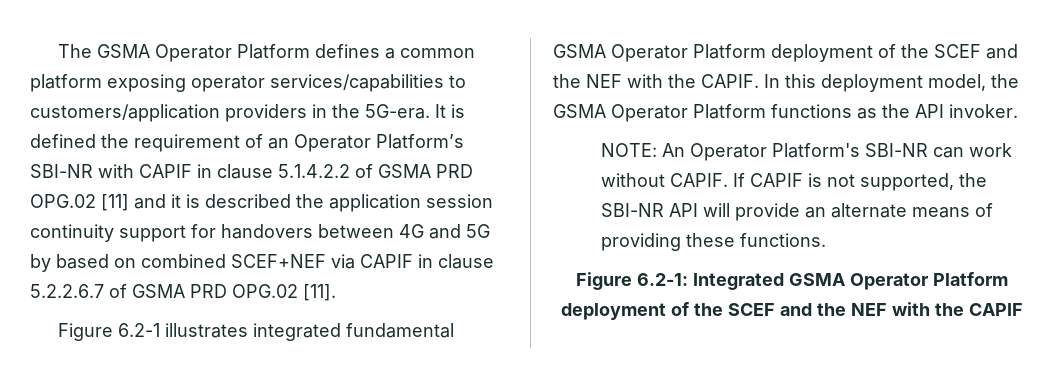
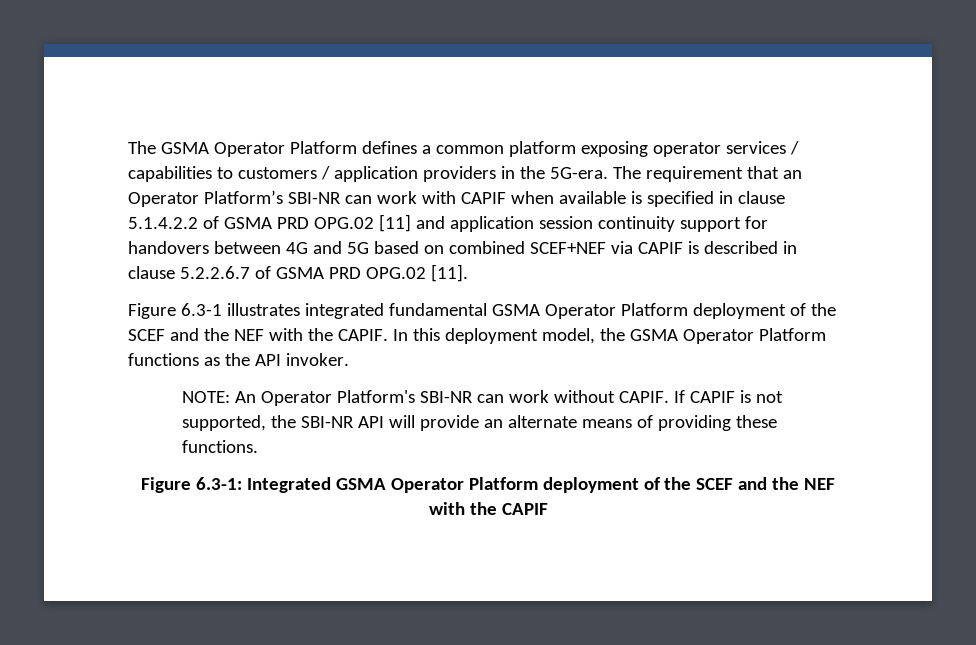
- The GSMA Operator Platform defines a common platform exposing operator services/capabilities to customers/application providers in the 5G-era. It is defined the requirement of an Operator Platform’s SBI-NR with CAPIF in clause 5.1.4.2.2 of GSMA PRD OPG.02 [11] and it is described the application session continuity support for handovers between 4G and 5G by based on combined SCEF+NEF via CAPIF in clause 5.2.2.6.7 of GSMA PRD OPG.02 [11].
+ The GSMA Operator Platform defines a common platform exposing operator services / capabilities to customers / application providers in the 5G-era. The requirement that an Operator Platform’s SBI-NR can work with CAPIF when available is specified in clause 5.1.4.2.2 of GSMA PRD OPG.02 [11] and application session continuity support for handovers between 4G and 5G based on combined SCEF+NEF via CAPIF is described in clause 5.2.2.6.7 of GSMA PRD OPG.02 [11].
- Figure 6.2-1 illustrates integrated fundamental GSMA Operator Platform deployment of the SCEF and the NEF with the CAPIF.
+ Figure 6.3-1 illustrates integrated fundamental GSMA Operator Platform deployment of the SCEF and the NEF with the CAPIF.
- Figure 6.2-1: Integrated GSMA Operator Platform deployment of the SCEF and the NEF with the CAPIF
+ Figure 6.3-1: Integrated GSMA Operator Platform deployment of the SCEF and the NEF with the CAPIF

